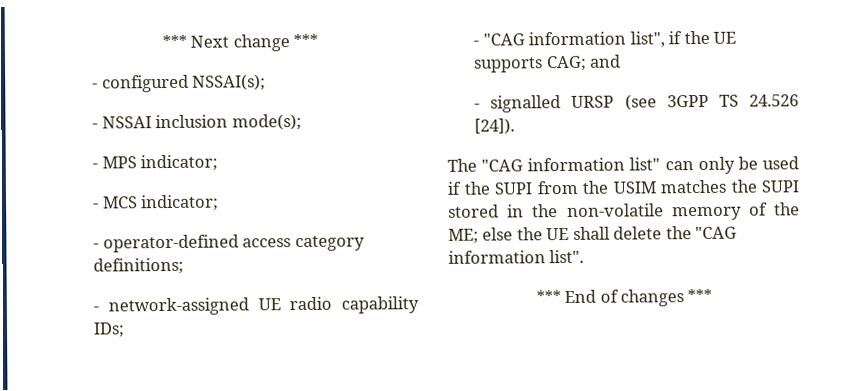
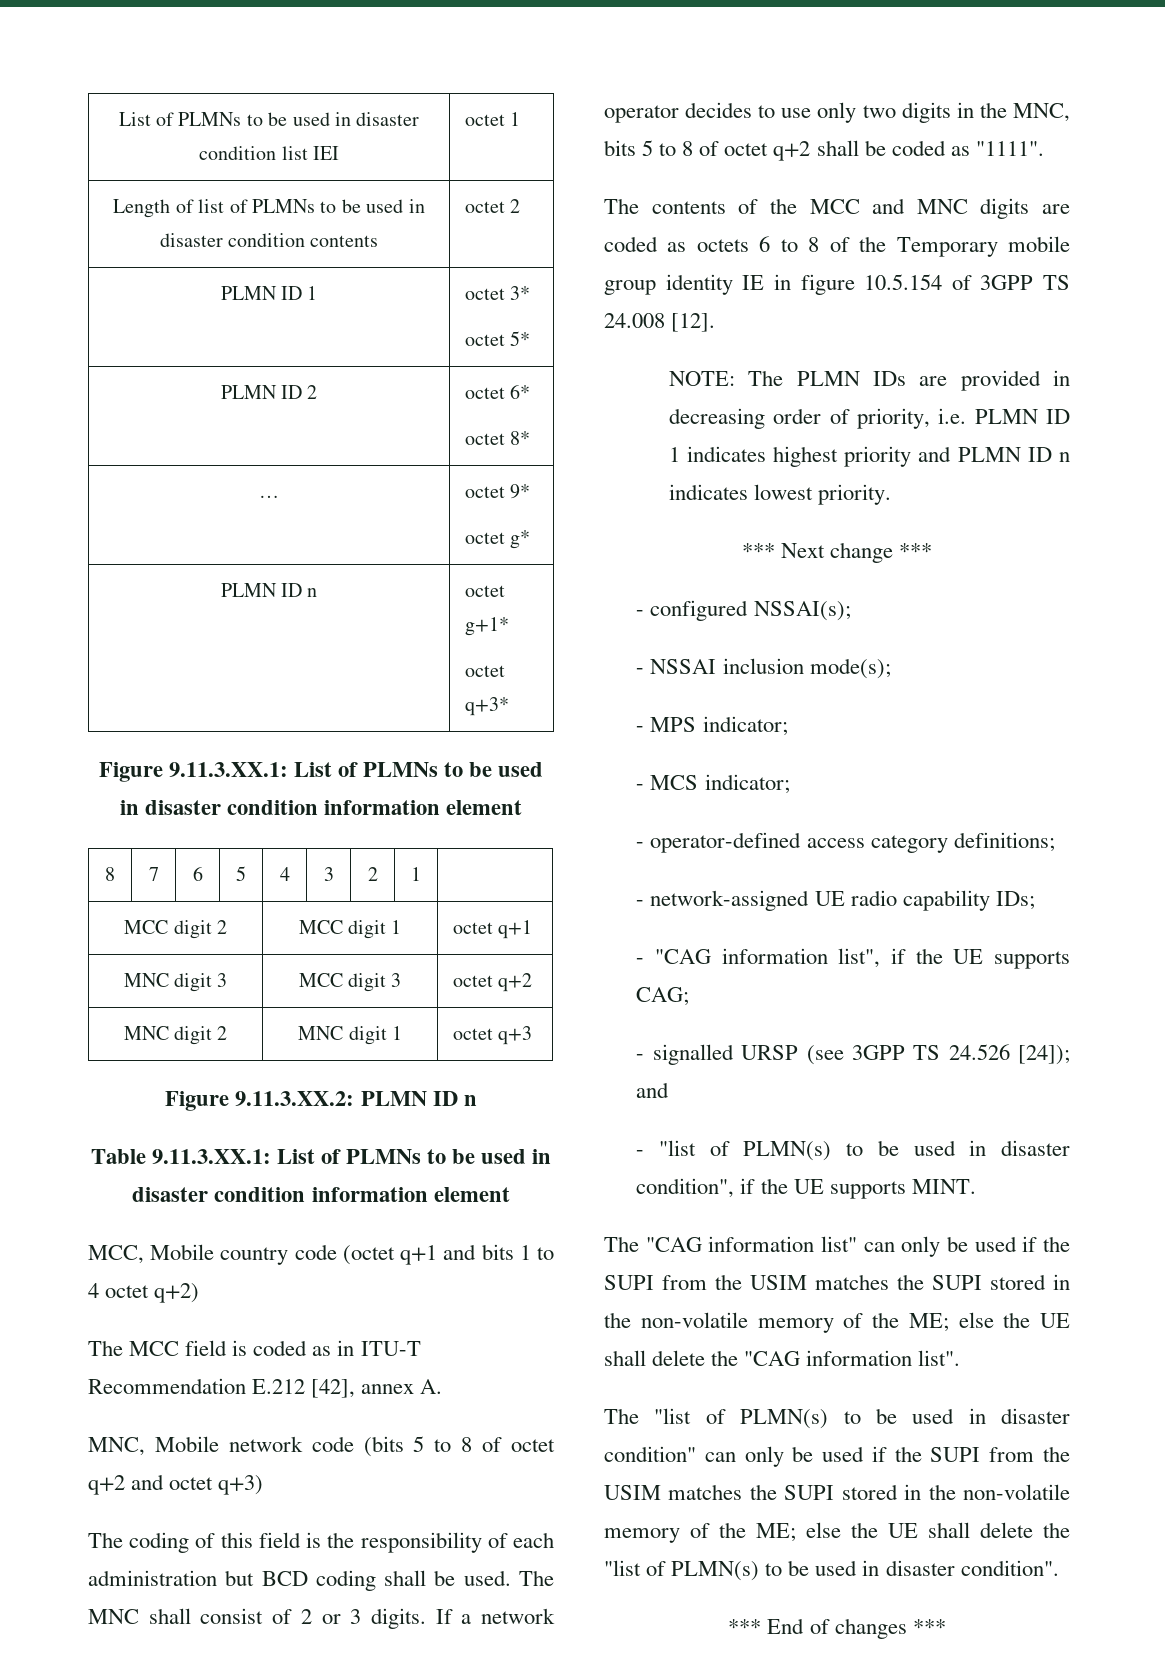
+ List of PLMNs to be used in disaster condition list IEI | octet 1
+ Length of list of PLMNs to be used in disaster condition contents | octet 2
+ PLMN ID 1 | octet 3*
+ octet 5*
+ PLMN ID 2 | octet 6*
+ octet 8*
+ … | octet 9*
+ octet g*
+ PLMN ID n | octet g+1*
+ octet q+3*
+ Figure 9.11.3.XX.1: List of PLMNs to be used in disaster condition information element
+ 8 | 7 | 6 | 5 | 4 | 3 | 2 | 1 |
+ MCC digit 2 | MCC digit 1 | octet q+1
+ MNC digit 3 | MCC digit 3 | octet q+2
+ MNC digit 2 | MNC digit 1 | octet q+3
+ Figure 9.11.3.XX.2: PLMN ID n
+ Table 9.11.3.XX.1: List of PLMNs to be used in disaster condition information element
+ MCC, Mobile country code (octet q+1 and bits 1 to 4 octet q+2)
+ The MCC field is coded as in ITU-T Recommendation E.212 [42], annex A.
+ MNC, Mobile network code (bits 5 to 8 of octet q+2 and octet q+3)
+ The coding of this field is the responsibility of each administration but BCD coding shall be used. The MNC shall consist of 2 or 3 digits. If a network operator decides to use only two digits in the MNC, bits 5 to 8 of octet q+2 shall be coded as "1111".
+ The contents of the MCC and MNC digits are coded as octets 6 to 8 of the Temporary mobile group identity IE in figure 10.5.154 of 3GPP TS 24.008 [12].
+ NOTE: The PLMN IDs are provided in decreasing order of priority, i.e. PLMN ID 1 indicates highest priority and PLMN ID n indicates lowest priority.
- - "CAG information list", if the UE supports CAG; and
+ - "CAG information list", if the UE supports CAG;
- - signalled URSP (see 3GPP TS 24.526 [24]).
+ - signalled URSP (see 3GPP TS 24.526 [24]); and
+ - "list of PLMN(s) to be used in disaster condition", if the UE supports MINT.
+ The "list of PLMN(s) to be used in disaster condition" can only be used if the SUPI from the USIM matches the SUPI stored in the non-volatile memory of the ME; else the UE shall delete the "list of PLMN(s) to be used in disaster condition".

